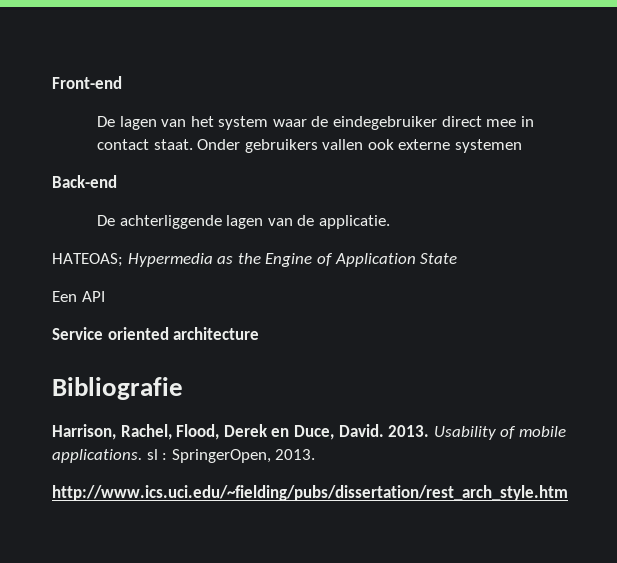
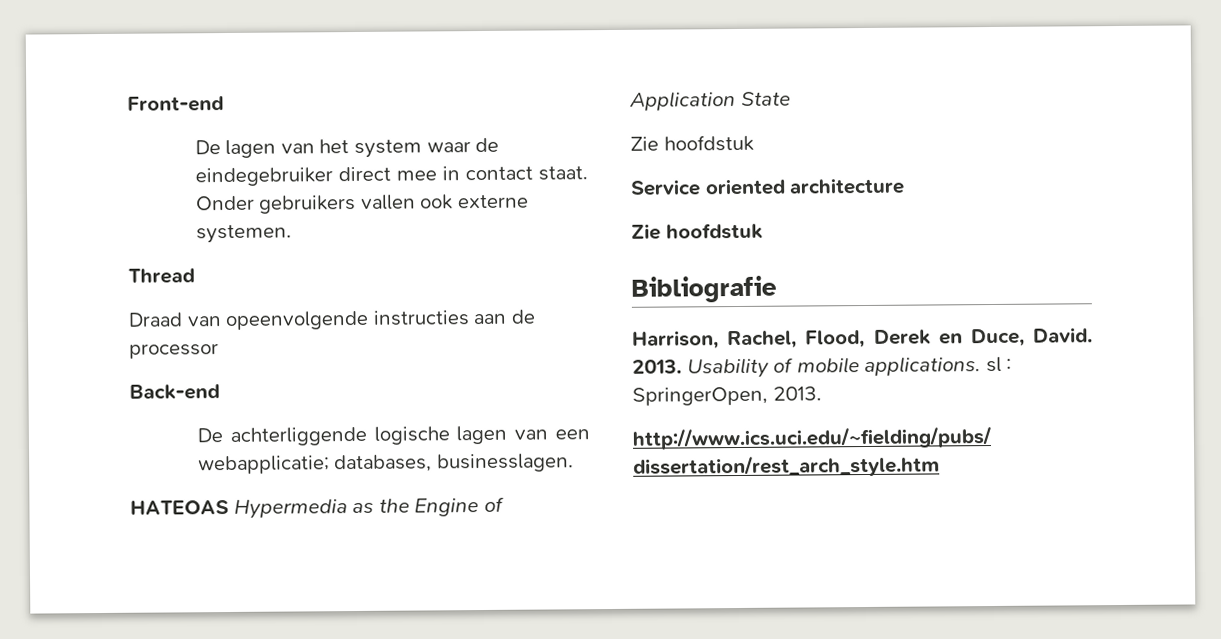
- Onder gebruikers vallen ook externe systemen
+ Onder gebruikers vallen ook externe systemen.
+ Thread
+ Draad van opeenvolgende instructies aan de processor
- De achterliggende lagen van de applicatie.
- HATEOAS; Hypermedia as the Engine of Application State
- Een API
+ De achterliggende logische lagen van een webapplicatie; databases, businesslagen.
+ HATEOAS Hypermedia as the Engine of Application State
+ Zie hoofdstuk
  Service oriented architecture
+ Zie hoofdstuk

